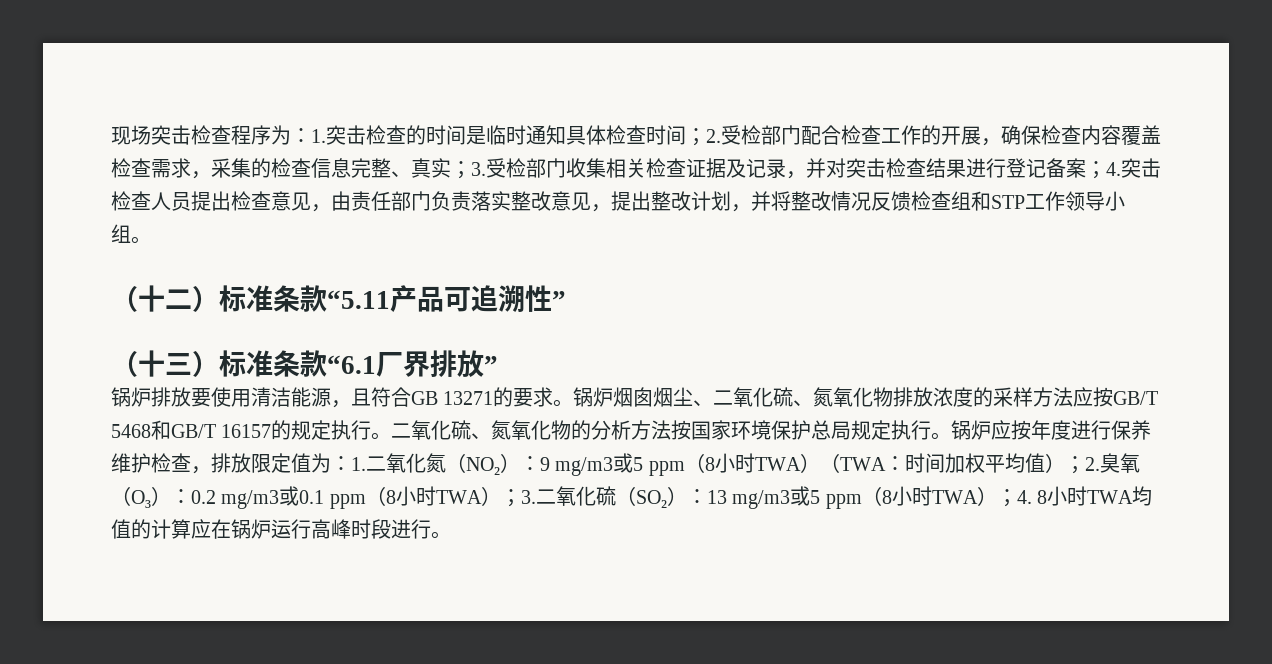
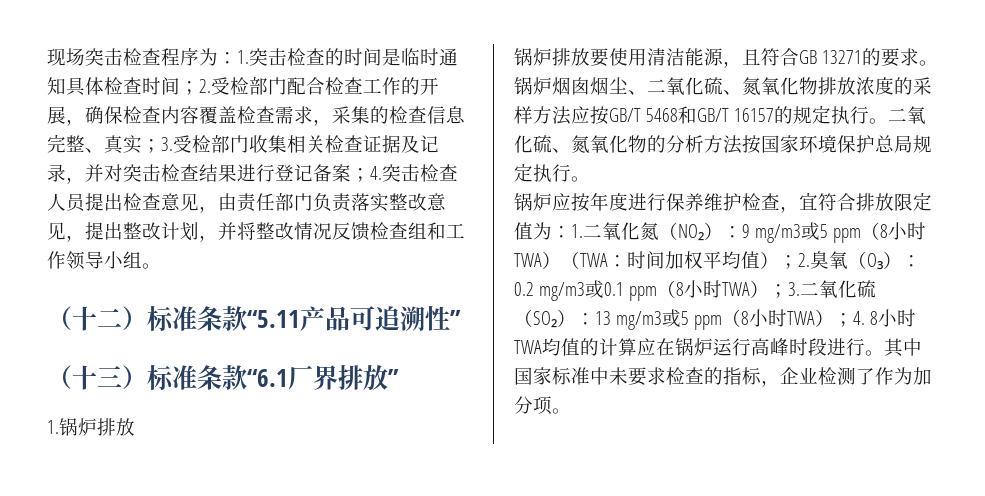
- 4.突击检查人员提出检查意见，由责任部门负责落实整改意见，提出整改计划，并将整改情况反馈检查组和STP工作领导小组。
+ 4.突击检查人员提出检查意见，由责任部门负责落实整改意见，提出整改计划，并将整改情况反馈检查组和工作领导小组。
+ 1.锅炉排放
- 二氧化硫、氮氧化物的分析方法按国家环境保护总局规定执行。锅炉应按年度进行保养维护检查，排放限定值为：
+ 二氧化硫、氮氧化物的分析方法按国家环境保护总局规定执行。
+ 锅炉应按年度进行保养维护检查，宜符合排放限定值为：
+ 其中国家标准中未要求检查的指标，企业检测了作为加分项。

